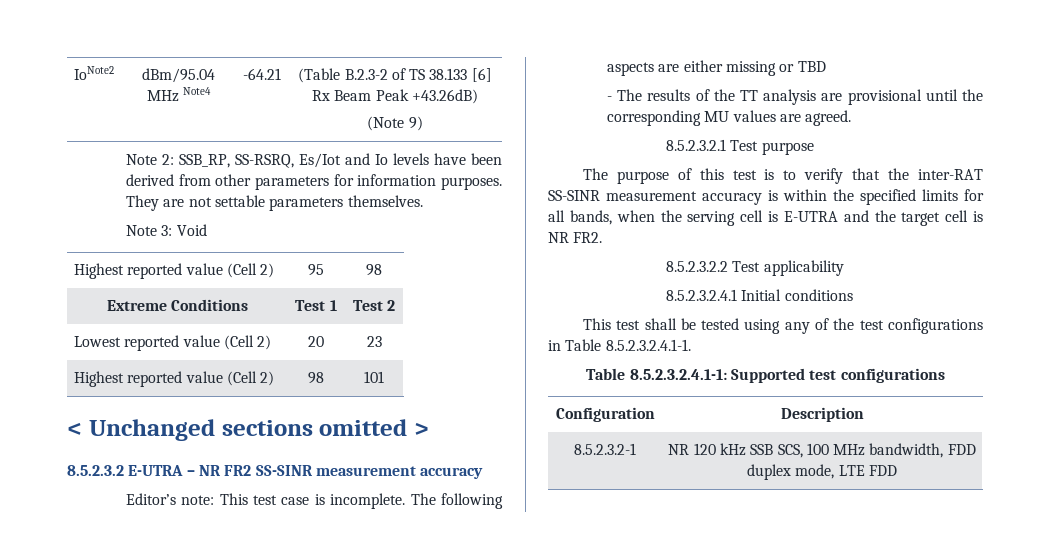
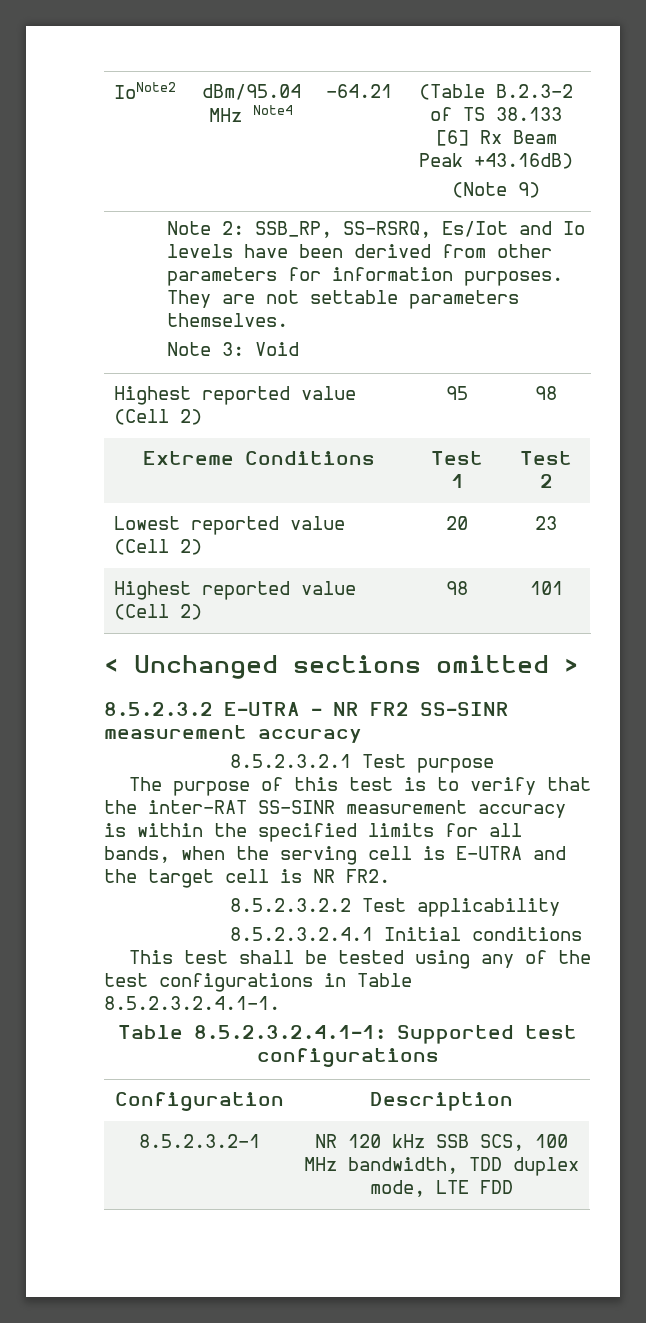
- IoNote2 | dBm/95.04 MHz Note4 | -64.21 | (Table B.2.3-2 of TS 38.133 [6] Rx Beam Peak +43.26dB)
+ IoNote2 | dBm/95.04 MHz Note4 | -64.21 | (Table B.2.3-2 of TS 38.133 [6] Rx Beam Peak +43.16dB)
- Editor’s note: This test case is incomplete. The following aspects are either missing or TBD
- - The results of the TT analysis are provisional until the corresponding MU values are agreed.
- 8.5.2.3.2-1 | NR 120 kHz SSB SCS, 100 MHz bandwidth, FDD duplex mode, LTE FDD
+ 8.5.2.3.2-1 | NR 120 kHz SSB SCS, 100 MHz bandwidth, TDD duplex mode, LTE FDD

